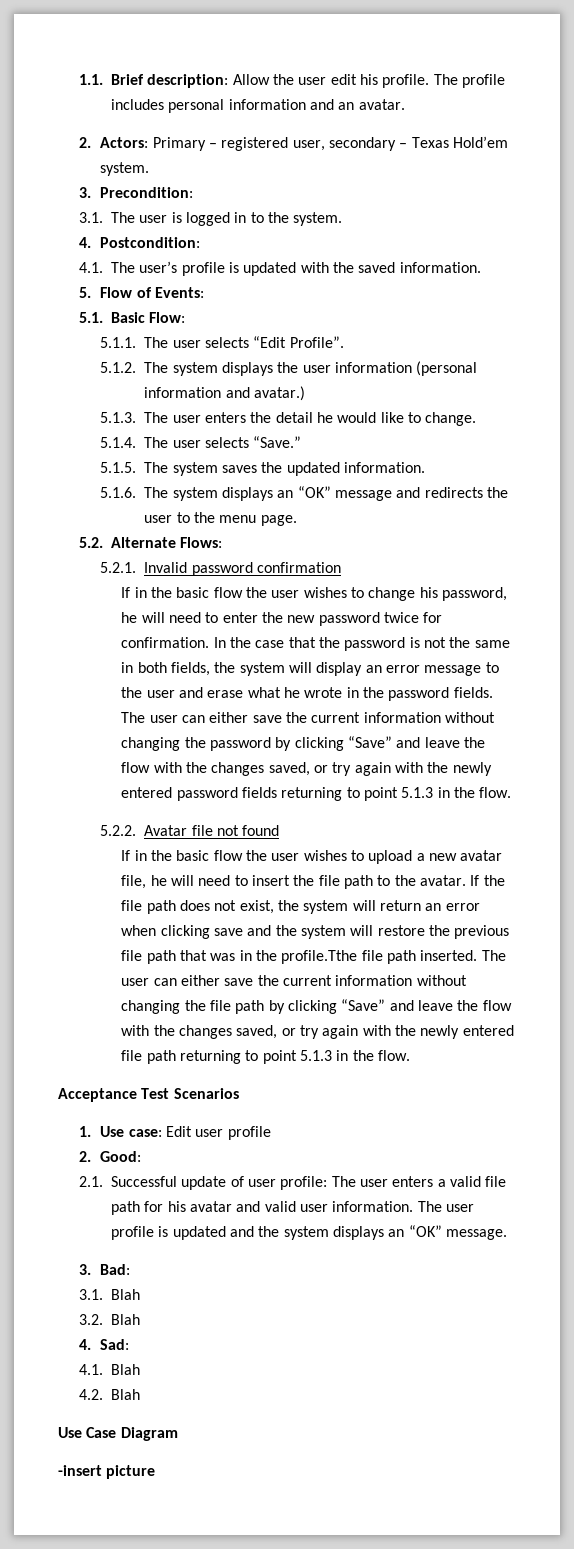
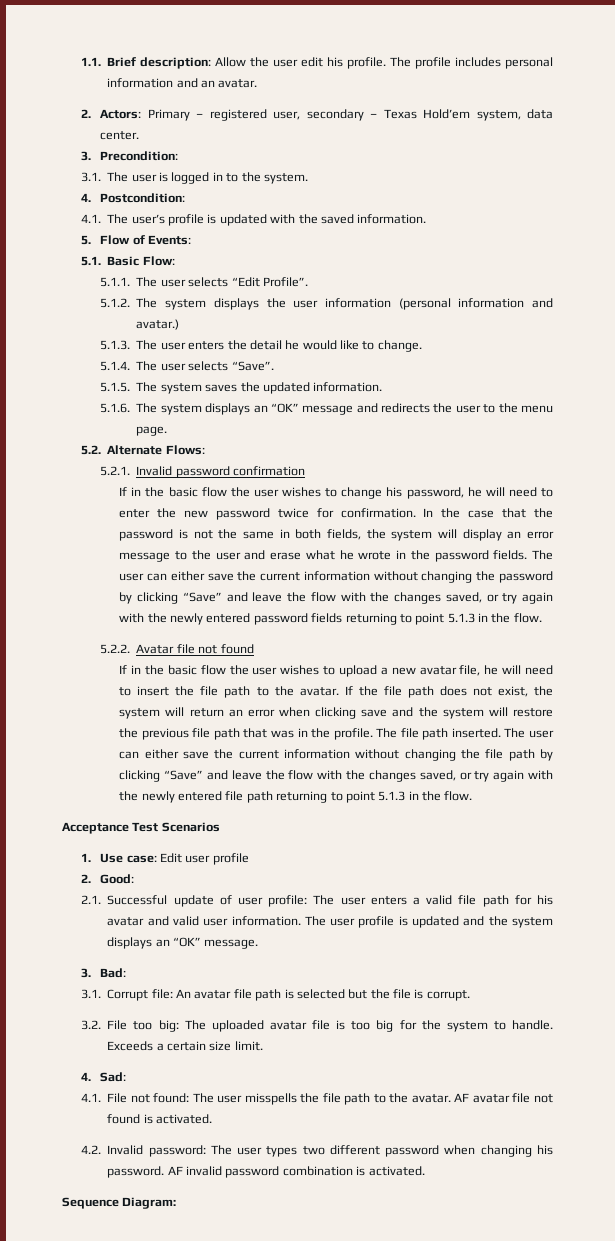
- 2. Actors: Primary – registered user, secondary – Texas Hold’em system.
+ 2. Actors: Primary – registered user, secondary – Texas Hold’em system, data center.
- 5.1.4. The user selects “Save.”
+ 5.1.4. The user selects “Save”.
- If the file path does not exist, the system will return an error when clicking save and the system will restore the previous file path that was in the profile.Tthe file path inserted.
+ If the file path does not exist, the system will return an error when clicking save and the system will restore the previous file path that was in the profile. The file path inserted.
- 3.1. Blah
- 3.2. Blah
+ 3.1. Corrupt file: An avatar file path is selected but the file is corrupt.
+ 3.2. File too big: The uploaded avatar file is too big for the system to handle. Exceeds a certain size limit.
  4. Sad:
- 4.1. Blah
- 4.2. Blah
- Use Case Diagram
- -insert picture
+ 4.1. File not found: The user misspells the file path to the avatar. AF avatar file not found is activated.
+ 4.2. Invalid password: The user types two different password when changing his password. AF invalid password combination is activated.
+ Sequence Diagram:

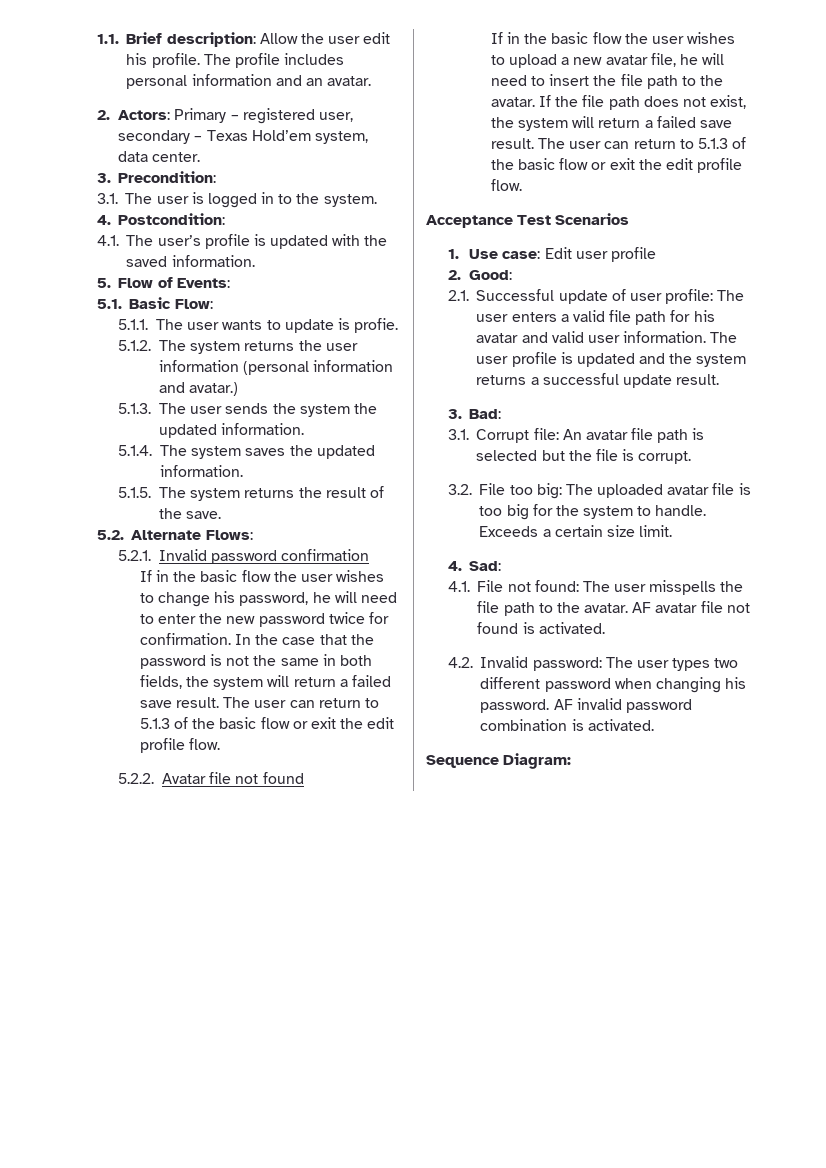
- 5.1.1. The user selects “Edit Profile”.
+ 5.1.1. The user wants to update is profie.
- 5.1.2. The system displays the user information (personal information and avatar.)
+ 5.1.2. The system returns the user information (personal information and avatar.)
- 5.1.3. The user enters the detail he would like to change.
- 5.1.4. The user selects “Save”.
- 5.1.5. The system saves the updated information.
+ 5.1.3. The user sends the system the updated information.
+ 5.1.4. The system saves the updated information.
- 5.1.6. The system displays an “OK” message and redirects the user to the menu page.
+ 5.1.5. The system returns the result of the save.
- In the case that the password is not the same in both fields, the system will display an error message to the user and erase what he wrote in the password fields. The user can either save the current information without changing the password by clicking “Save” and leave the flow with the changes saved, or try again with the newly entered password fields returning to point 5.1.3 in the flow.
+ In the case that the password is not the same in both fields, the system will return a failed save result. The user can return to 5.1.3 of the basic flow or exit the edit profile flow.
- If the file path does not exist, the system will return an error when clicking save and the system will restore the previous file path that was in the profile. The file path inserted. The user can either save the current information without changing the file path by clicking “Save” and leave the flow with the changes saved, or try again with the newly entered file path returning to point 5.1.3 in the flow.
+ If the file path does not exist, the system will return a failed save result. The user can return to 5.1.3 of the basic flow or exit the edit profile flow.
- The user profile is updated and the system displays an “OK” message.
+ The user profile is updated and the system returns a successful update result.

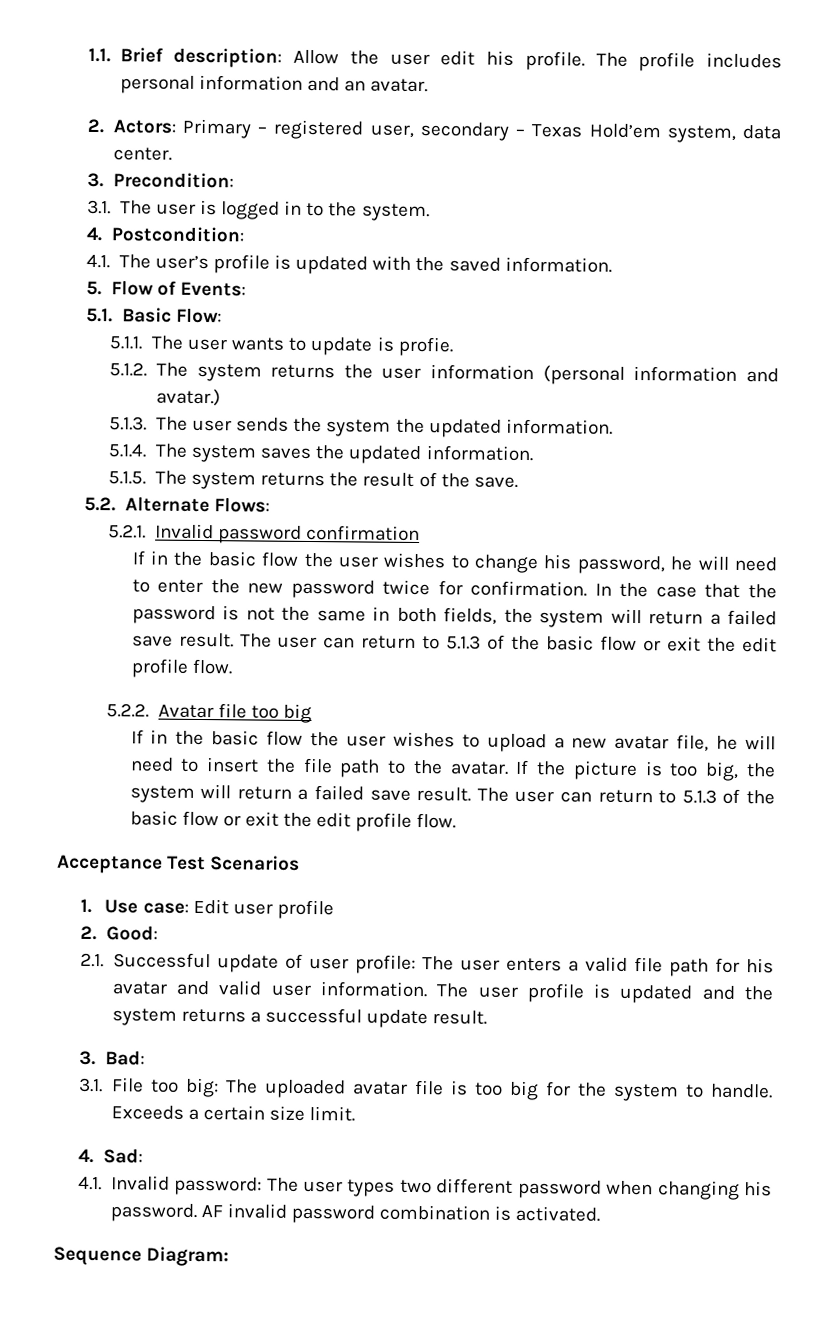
- 5.2.2. Avatar file not found
+ 5.2.2. Avatar file too big
- If the file path does not exist, the system will return a failed save result.
+ If the picture is too big, the system will return a failed save result.
- 3.1. Corrupt file: An avatar file path is selected but the file is corrupt.
- 3.2. File too big: The uploaded avatar file is too big for the system to handle.
+ 3.1. File too big: The uploaded avatar file is too big for the system to handle.
- 4.1. File not found: The user misspells the file path to the avatar. AF avatar file not found is activated.
- 4.2. Invalid password: The user types two different password when changing his password.
+ 4.1. Invalid password: The user types two different password when changing his password.

